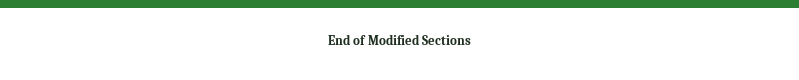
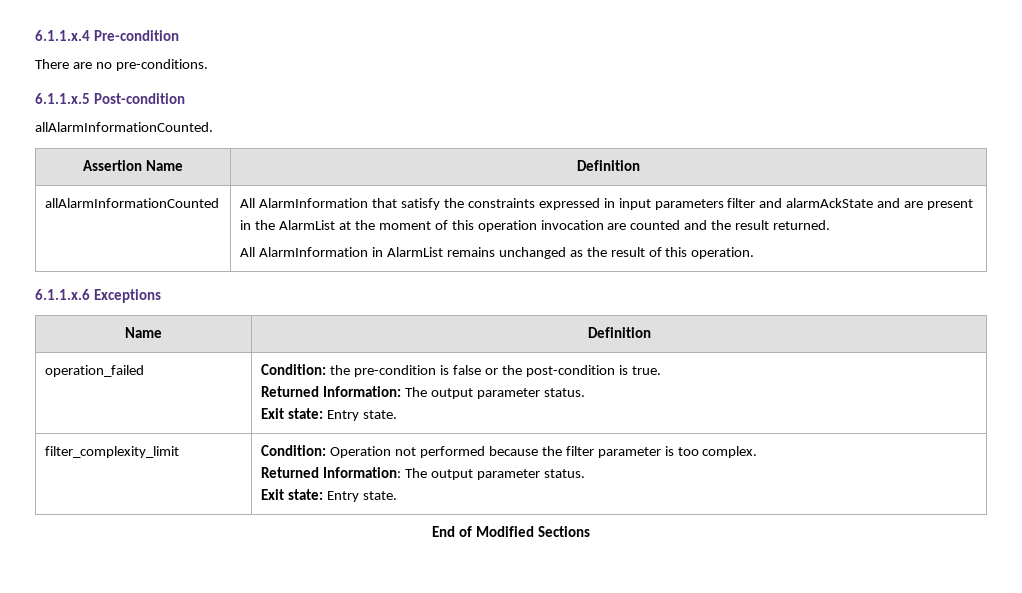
+ 6.1.1.x.4 Pre-condition
+ There are no pre-conditions.
+ 6.1.1.x.5 Post-condition
+ allAlarmInformationCounted.
+ Assertion Name | Definition
+ allAlarmInformationCounted | All AlarmInformation that satisfy the constraints expressed in input parameters filter and alarmAckState and are present in the AlarmList at the moment of this operation invocation are counted and the result returned.
+ All AlarmInformation in AlarmList remains unchanged as the result of this operation.
+ 6.1.1.x.6 Exceptions
+ Name | Definition
+ operation_failed | Condition: the pre-condition is false or the post-condition is true.
+ Returned Information: The output parameter status.
+ Exit state: Entry state.
+ filter_complexity_limit | Condition: Operation not performed because the filter parameter is too complex.
+ Returned Information: The output parameter status.
+ Exit state: Entry state.

